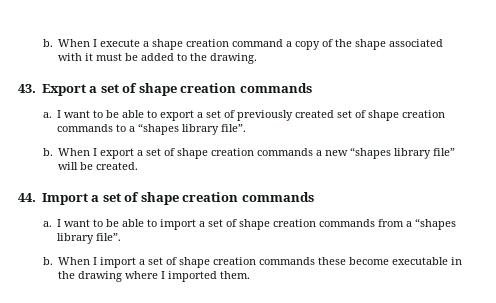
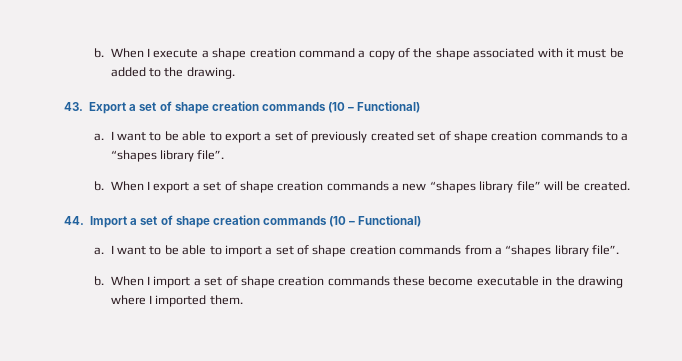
- 43. Export a set of shape creation commands
+ 43. Export a set of shape creation commands (10 – Functional)
- 44. Import a set of shape creation commands
+ 44. Import a set of shape creation commands (10 – Functional)

